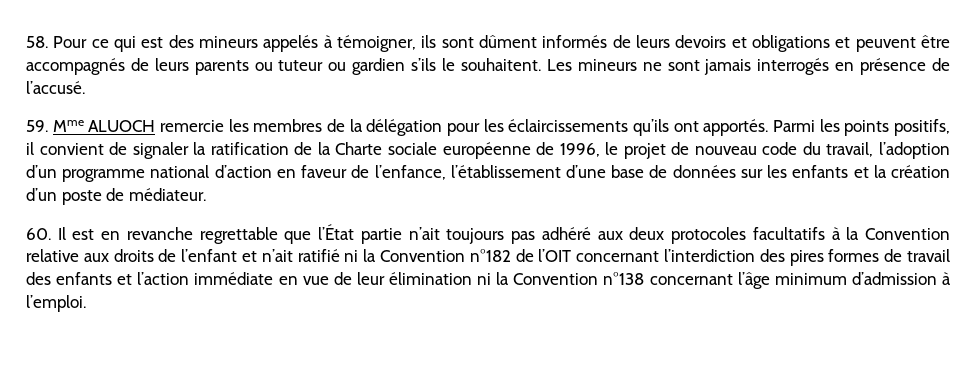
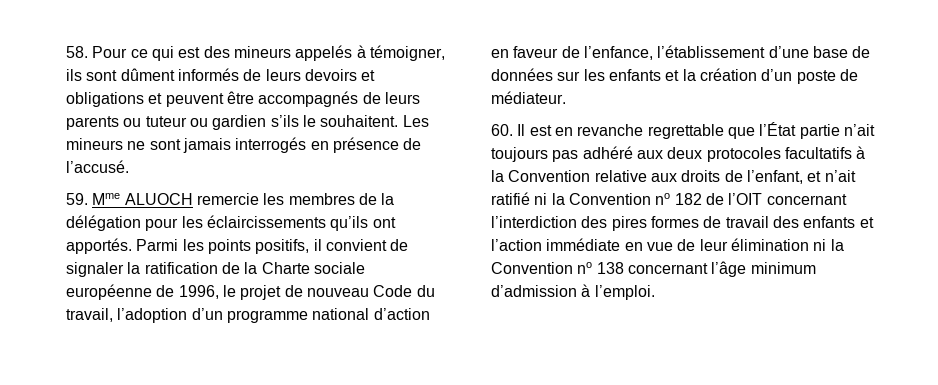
- Parmi les points positifs, il convient de signaler la ratification de la Charte sociale européenne de 1996, le projet de nouveau code du travail, l’adoption d’un programme national d’action en faveur de l’enfance, l’établissement d’une base de données sur les enfants et la création d’un poste de médiateur.
+ Parmi les points positifs, il convient de signaler la ratification de la Charte sociale européenne de 1996, le projet de nouveau Code du travail, l’adoption d’un programme national d’action en faveur de l’enfance, l’établissement d’une base de données sur les enfants et la création d’un poste de médiateur.
- 60. Il est en revanche regrettable que l’État partie n’ait toujours pas adhéré aux deux protocoles facultatifs à la Convention relative aux droits de l’enfant et n’ait ratifié ni la Convention n°182 de l’OIT concernant l’interdiction des pires formes de travail des enfants et l’action immédiate en vue de leur élimination ni la Convention n°138 concernant l’âge minimum d’admission à l’emploi.
+ 60. Il est en revanche regrettable que l’État partie n’ait toujours pas adhéré aux deux protocoles facultatifs à la Convention relative aux droits de l’enfant, et n’ait ratifié ni la Convention no 182 de l’OIT concernant l’interdiction des pires formes de travail des enfants et l’action immédiate en vue de leur élimination ni la Convention no 138 concernant l’âge minimum d’admission à l’emploi.

